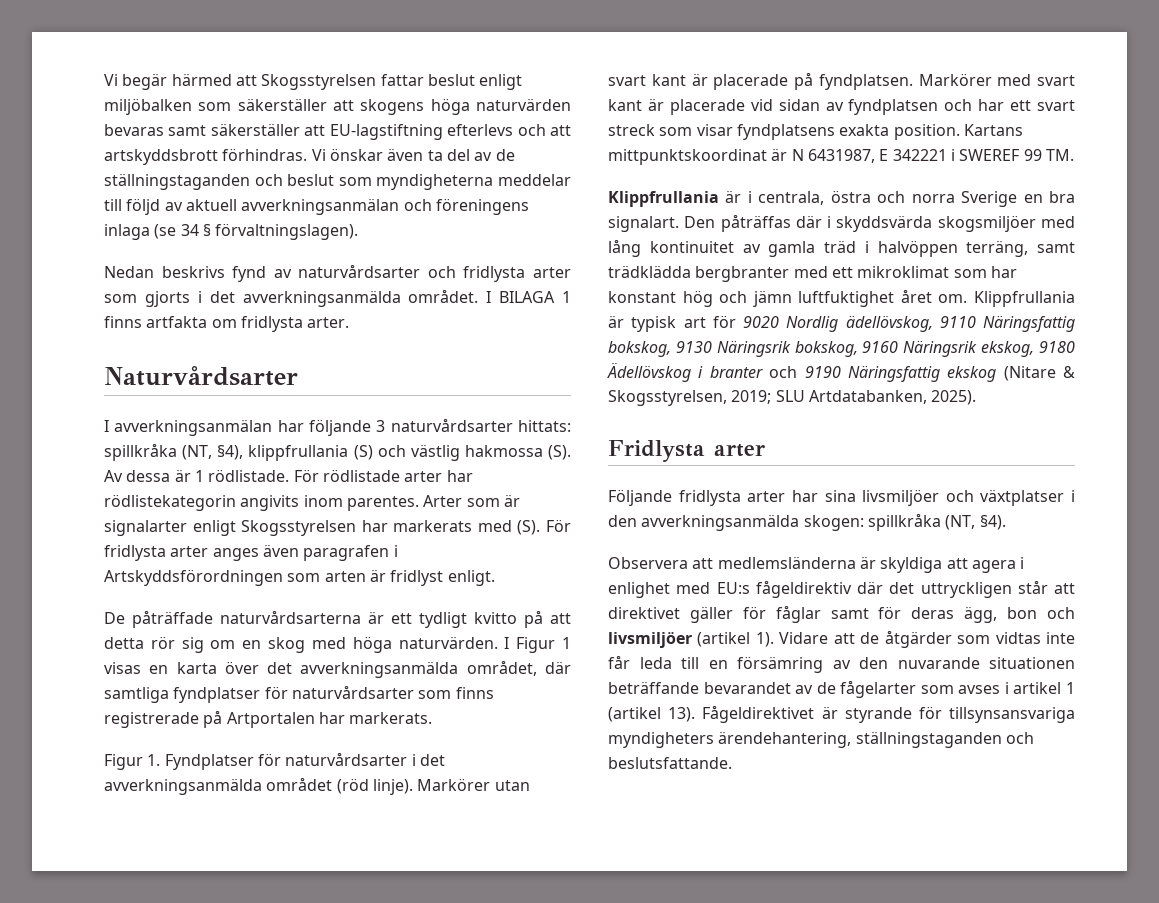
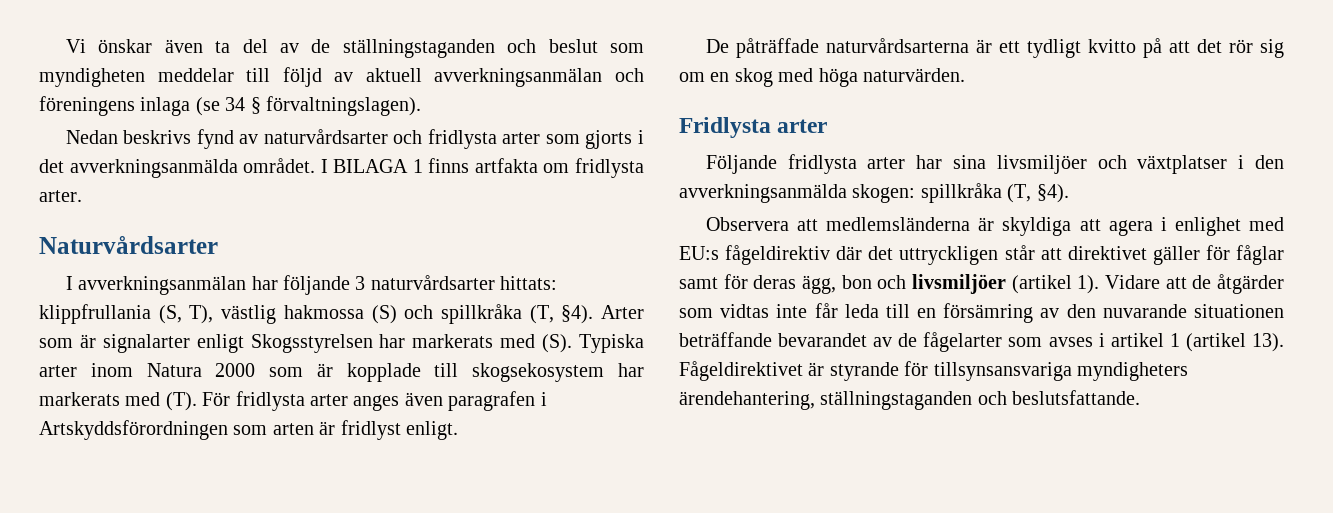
- Vi begär härmed att Skogsstyrelsen fattar beslut enligt miljöbalken som säkerställer att skogens höga naturvärden bevaras samt säkerställer att EU-lagstiftning efterlevs och att artskyddsbrott förhindras. Vi önskar även ta del av de ställningstaganden och beslut som myndigheterna meddelar till följd av aktuell avverkningsanmälan och föreningens inlaga (se 34 § förvaltningslagen).
+ Vi önskar även ta del av de ställningstaganden och beslut som myndigheten meddelar till följd av aktuell avverkningsanmälan och föreningens inlaga (se 34 § förvaltningslagen).
- I avverkningsanmälan har följande 3 naturvårdsarter hittats: spillkråka (NT, §4), klippfrullania (S) och västlig hakmossa (S). Av dessa är 1 rödlistade. För rödlistade arter har rödlistekategorin angivits inom parentes.
+ I avverkningsanmälan har följande 3 naturvårdsarter hittats: klippfrullania (S, T), västlig hakmossa (S) och spillkråka (T, §4).
- Arter som är signalarter enligt Skogsstyrelsen har markerats med (S). För fridlysta arter anges även paragrafen i Artskyddsförordningen som arten är fridlyst enligt.
+ Arter som är signalarter enligt Skogsstyrelsen har markerats med (S). Typiska arter inom Natura 2000 som är kopplade till skogsekosystem har markerats med (T). För fridlysta arter anges även paragrafen i Artskyddsförordningen som arten är fridlyst enligt.
- De påträffade naturvårdsarterna är ett tydligt kvitto på att detta rör sig om en skog med höga naturvärden. I Figur 1 visas en karta över det avverkningsanmälda området, där samtliga fyndplatser för naturvårdsarter som finns registrerade på Artportalen har markerats.
- Figur 1. Fyndplatser för naturvårdsarter i det avverkningsanmälda området (röd linje). Markörer utan svart kant är placerade på fyndplatsen. Markörer med svart kant är placerade vid sidan av fyndplatsen och har ett svart streck som visar fyndplatsens exakta position. Kartans mittpunktskoordinat är N 6431987, E 342221 i SWEREF 99 TM.
- Klippfrullania är i centrala, östra och norra Sverige en bra signalart. Den påträffas där i skyddsvärda skogsmiljöer med lång kontinuitet av gamla träd i halvöppen terräng, samt trädklädda bergbranter med ett mikroklimat som har konstant hög och jämn luftfuktighet året om. Klippfrullania är typisk art för 9020 Nordlig ädellövskog, 9110 Näringsfattig bokskog, 9130 Näringsrik bokskog, 9160 Näringsrik ekskog, 9180 Ädellövskog i branter och 9190 Näringsfattig ekskog (Nitare & Skogsstyrelsen, 2019; SLU Artdatabanken, 2025).
+ De påträffade naturvårdsarterna är ett tydligt kvitto på att det rör sig om en skog med höga naturvärden.
- Följande fridlysta arter har sina livsmiljöer och växtplatser i den avverkningsanmälda skogen: spillkråka (NT, §4).
+ Följande fridlysta arter har sina livsmiljöer och växtplatser i den avverkningsanmälda skogen: spillkråka (T, §4).

